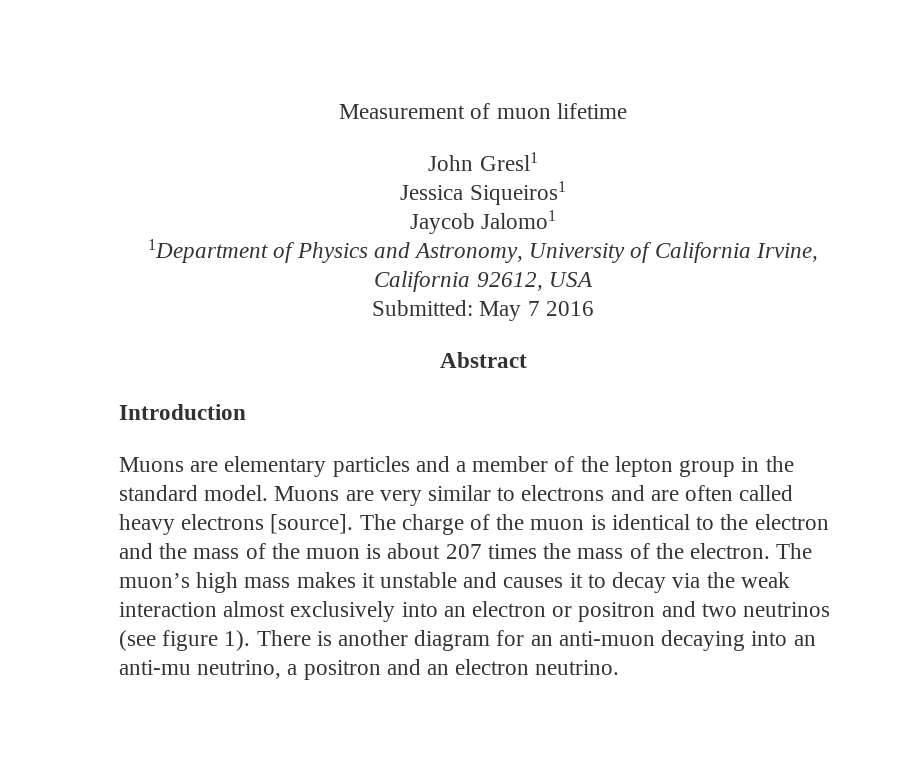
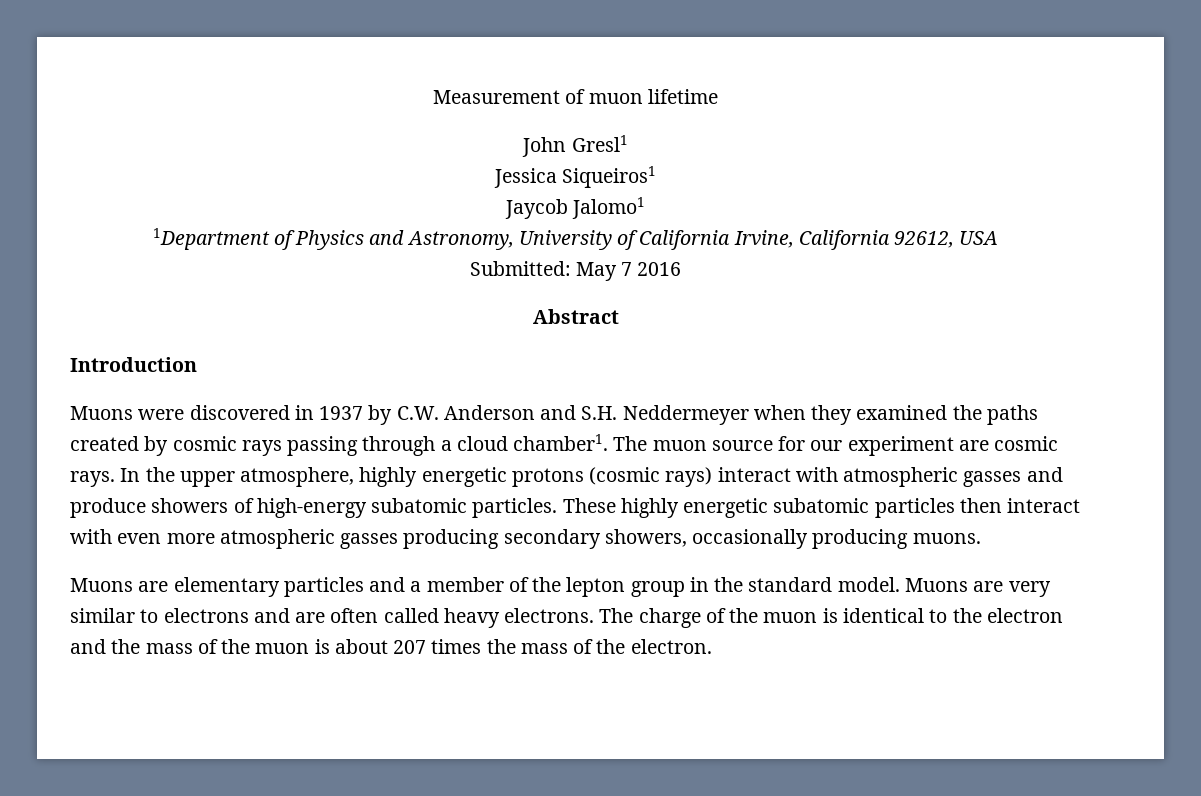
+ Muons were discovered in 1937 by C.W. Anderson and S.H. Neddermeyer when they examined the paths created by cosmic rays passing through a cloud chamber1. The muon source for our experiment are cosmic rays. In the upper atmosphere, highly energetic protons (cosmic rays) interact with atmospheric gasses and produce showers of high-energy subatomic particles. These highly energetic subatomic particles then interact with even more atmospheric gasses producing secondary showers, occasionally producing muons.
- Muons are very similar to electrons and are often called heavy electrons [source].
+ Muons are very similar to electrons and are often called heavy electrons.
- The muon’s high mass makes it unstable and causes it to decay via the weak interaction almost exclusively into an electron or positron and two neutrinos (see figure 1). There is another diagram for an anti-muon decaying into an anti-mu neutrino, a positron and an electron neutrino.

